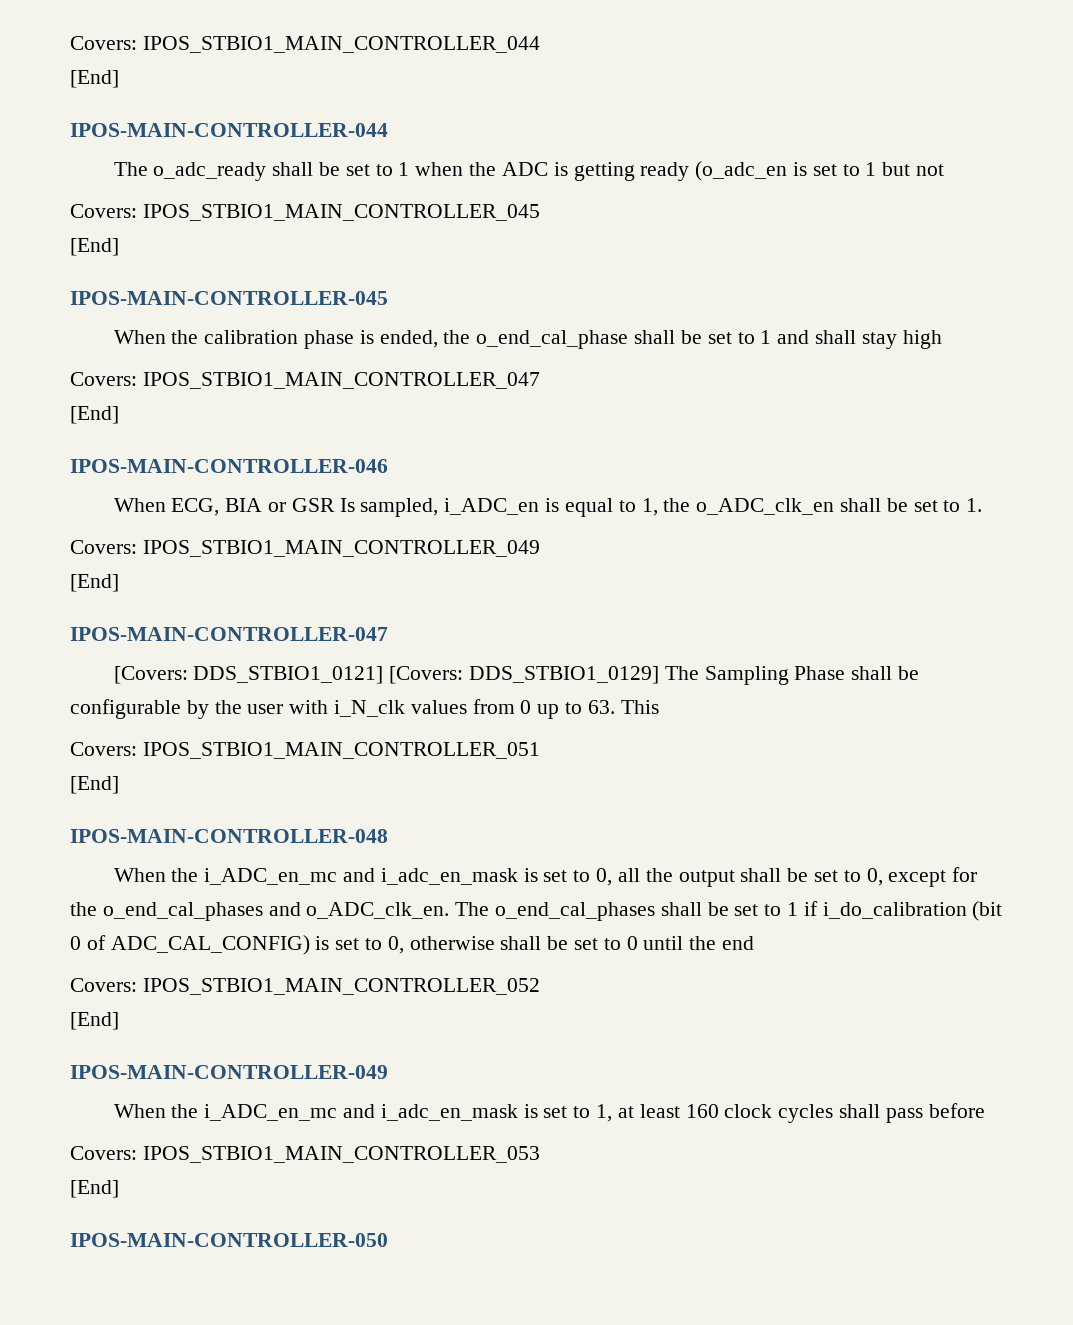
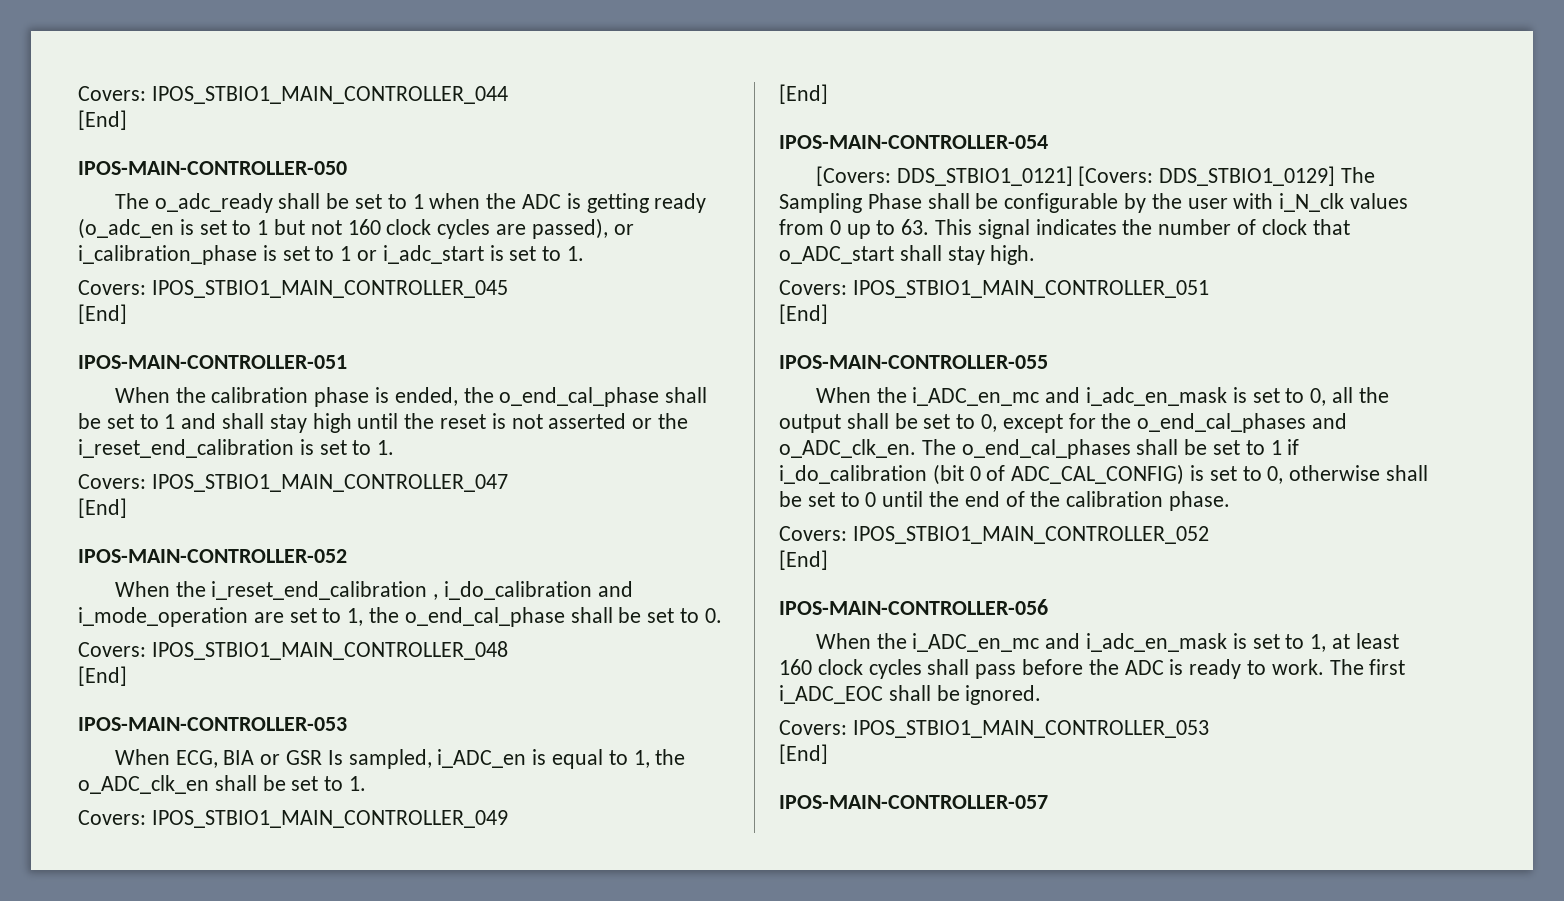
- IPOS-MAIN-CONTROLLER-044
+ IPOS-MAIN-CONTROLLER-050
- The o_adc_ready shall be set to 1 when the ADC is getting ready (o_adc_en is set to 1 but not
+ The o_adc_ready shall be set to 1 when the ADC is getting ready (o_adc_en is set to 1 but not 160 clock cycles are passed), or i_calibration_phase is set to 1 or i_adc_start is set to 1.
- IPOS-MAIN-CONTROLLER-045
+ IPOS-MAIN-CONTROLLER-051
- When the calibration phase is ended, the o_end_cal_phase shall be set to 1 and shall stay high
+ When the calibration phase is ended, the o_end_cal_phase shall be set to 1 and shall stay high until the reset is not asserted or the i_reset_end_calibration is set to 1.
  Covers: IPOS_STBIO1_MAIN_CONTROLLER_047
  [End]
- IPOS-MAIN-CONTROLLER-046
+ IPOS-MAIN-CONTROLLER-052
+ When the i_reset_end_calibration , i_do_calibration and i_mode_operation are set to 1, the o_end_cal_phase shall be set to 0.
+ Covers: IPOS_STBIO1_MAIN_CONTROLLER_048
+ [End]
+ IPOS-MAIN-CONTROLLER-053
- IPOS-MAIN-CONTROLLER-047
+ IPOS-MAIN-CONTROLLER-054
- [Covers: DDS_STBIO1_0121] [Covers: DDS_STBIO1_0129] The Sampling Phase shall be configurable by the user with i_N_clk values from 0 up to 63. This
+ [Covers: DDS_STBIO1_0121] [Covers: DDS_STBIO1_0129] The Sampling Phase shall be configurable by the user with i_N_clk values from 0 up to 63. This signal indicates the number of clock that o_ADC_start shall stay high.
- IPOS-MAIN-CONTROLLER-048
+ IPOS-MAIN-CONTROLLER-055
- The o_end_cal_phases shall be set to 1 if i_do_calibration (bit 0 of ADC_CAL_CONFIG) is set to 0, otherwise shall be set to 0 until the end
+ The o_end_cal_phases shall be set to 1 if i_do_calibration (bit 0 of ADC_CAL_CONFIG) is set to 0, otherwise shall be set to 0 until the end of the calibration phase.
- IPOS-MAIN-CONTROLLER-049
+ IPOS-MAIN-CONTROLLER-056
- When the i_ADC_en_mc and i_adc_en_mask is set to 1, at least 160 clock cycles shall pass before
+ When the i_ADC_en_mc and i_adc_en_mask is set to 1, at least 160 clock cycles shall pass before the ADC is ready to work. The first i_ADC_EOC shall be ignored.
- IPOS-MAIN-CONTROLLER-050
+ IPOS-MAIN-CONTROLLER-057

